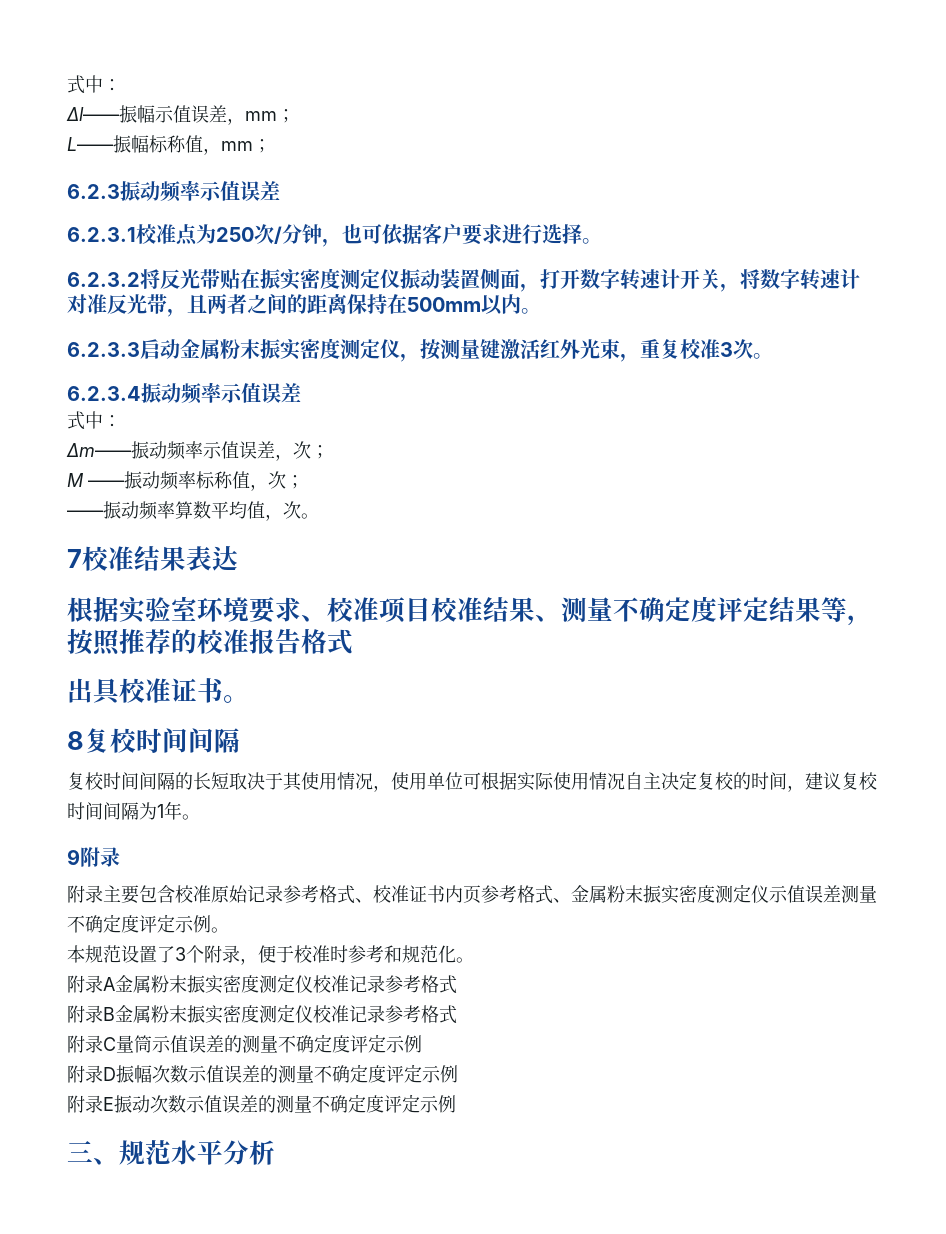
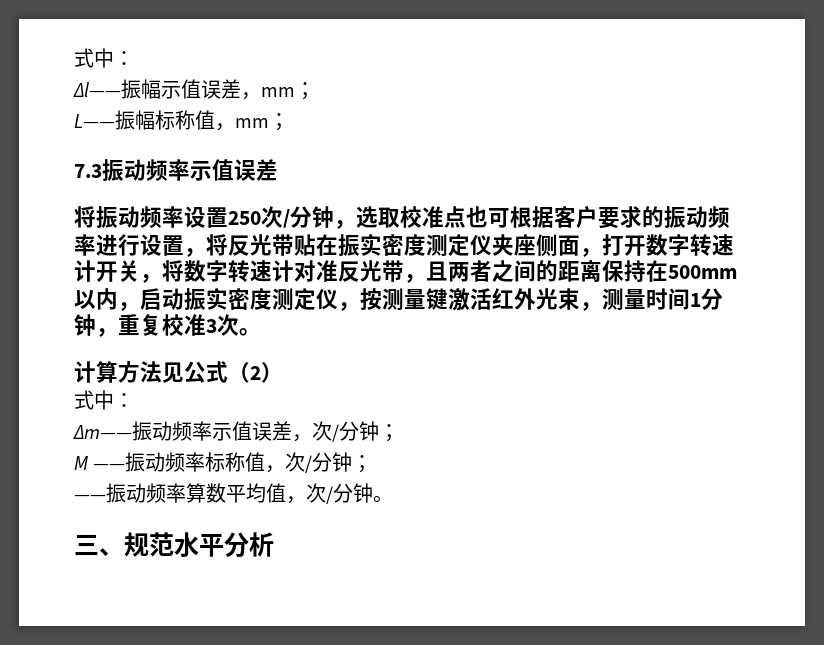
- 6.2.3振动频率示值误差
- 6.2.3.1校准点为250次/分钟，也可依据客户要求进行选择。
- 6.2.3.2将反光带贴在振实密度测定仪振动装置侧面，打开数字转速计开关，将数字转速计对准反光带，且两者之间的距离保持在500mm以内。
- 6.2.3.3启动金属粉末振实密度测定仪，按测量键激活红外光束，重复校准3次。
+ 7.3振动频率示值误差
+ 将振动频率设置250次/分钟，选取校准点也可根据客户要求的振动频率进行设置，将反光带贴在振实密度测定仪夹座侧面，打开数字转速计开关，将数字转速计对准反光带，且两者之间的距离保持在500mm以内，启动振实密度测定仪，按测量键激活红外光束，测量时间1分钟，重复校准3次。
- 6.2.3.4振动频率示值误差
+ 计算方法见公式（2）
- Δm——振动频率示值误差，次；
+ Δm——振动频率示值误差，次/分钟；
- M ——振动频率标称值，次；
+ M ——振动频率标称值，次/分钟；
- ——振动频率算数平均值，次。
- 7校准结果表达
- 根据实验室环境要求、校准项目校准结果、测量不确定度评定结果等，按照推荐的校准报告格式
- 出具校准证书。
- 8复校时间间隔
- 复校时间间隔的长短取决于其使用情况，使用单位可根据实际使用情况自主决定复校的时间，建议复校时间间隔为1年。
- 9附录
- 附录主要包含校准原始记录参考格式、校准证书内页参考格式、金属粉末振实密度测定仪示值误差测量不确定度评定示例。
- 本规范设置了3个附录，便于校准时参考和规范化。
- 附录A金属粉末振实密度测定仪校准记录参考格式
- 附录B金属粉末振实密度测定仪校准记录参考格式
- 附录C量筒示值误差的测量不确定度评定示例
- 附录D振幅次数示值误差的测量不确定度评定示例
- 附录E振动次数示值误差的测量不确定度评定示例
+ ——振动频率算数平均值，次/分钟。

